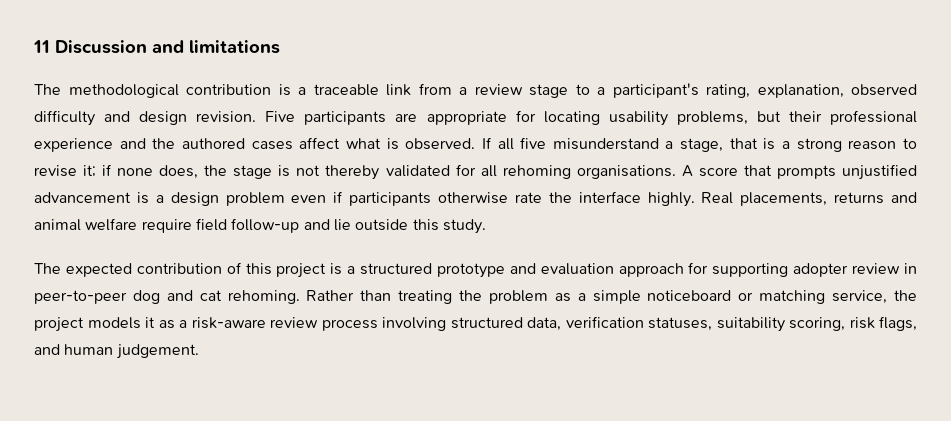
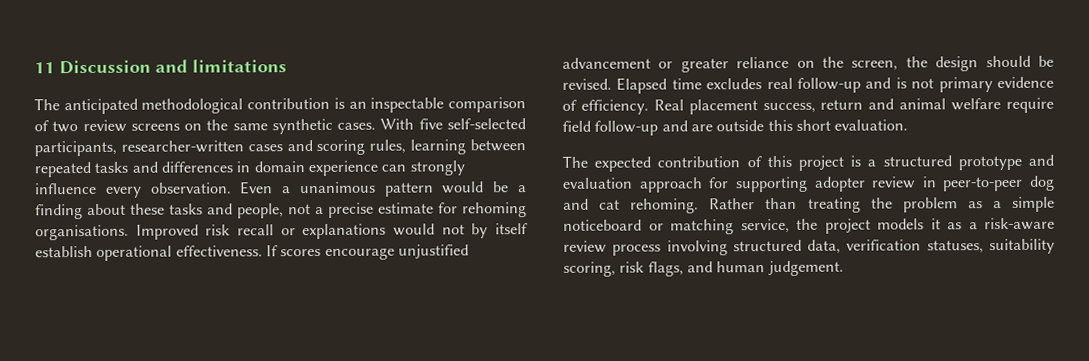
- The methodological contribution is a traceable link from a review stage to a participant's rating, explanation, observed difficulty and design revision. Five participants are appropriate for locating usability problems, but their professional experience and the authored cases affect what is observed. If all five misunderstand a stage, that is a strong reason to revise it; if none does, the stage is not thereby validated for all rehoming organisations. A score that prompts unjustified advancement is a design problem even if participants otherwise rate the interface highly. Real placements, returns and animal welfare require field follow-up and lie outside this study.
+ The anticipated methodological contribution is an inspectable comparison of two review screens on the same synthetic cases. With five self-selected participants, researcher-written cases and scoring rules, learning between repeated tasks and differences in domain experience can strongly influence every observation. Even a unanimous pattern would be a finding about these tasks and people, not a precise estimate for rehoming organisations. Improved risk recall or explanations would not by itself establish operational effectiveness. If scores encourage unjustified advancement or greater reliance on the screen, the design should be revised. Elapsed time excludes real follow-up and is not primary evidence of efficiency. Real placement success, return and animal welfare require field follow-up and are outside this short evaluation.

